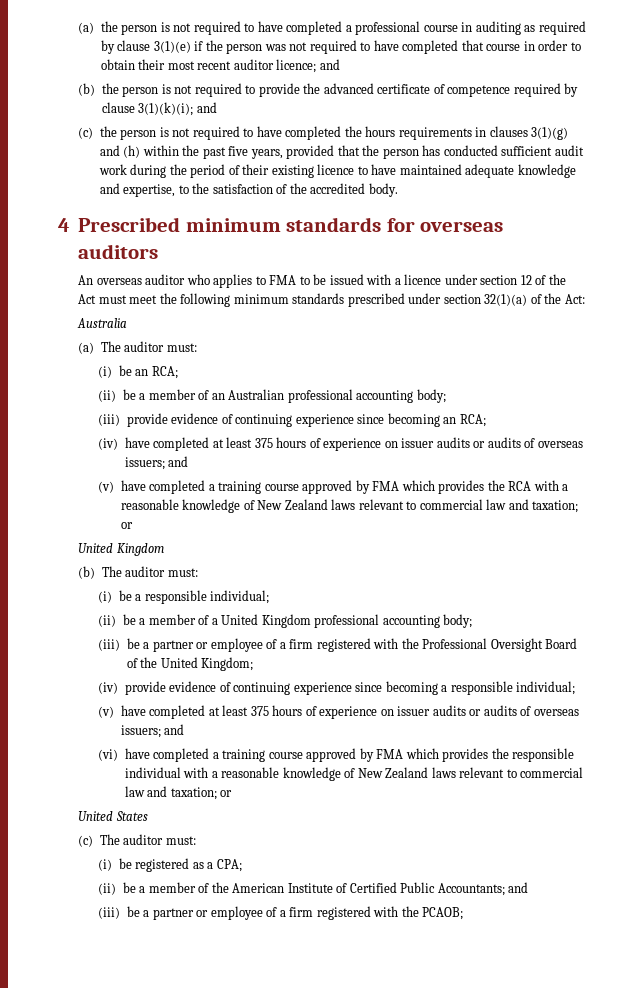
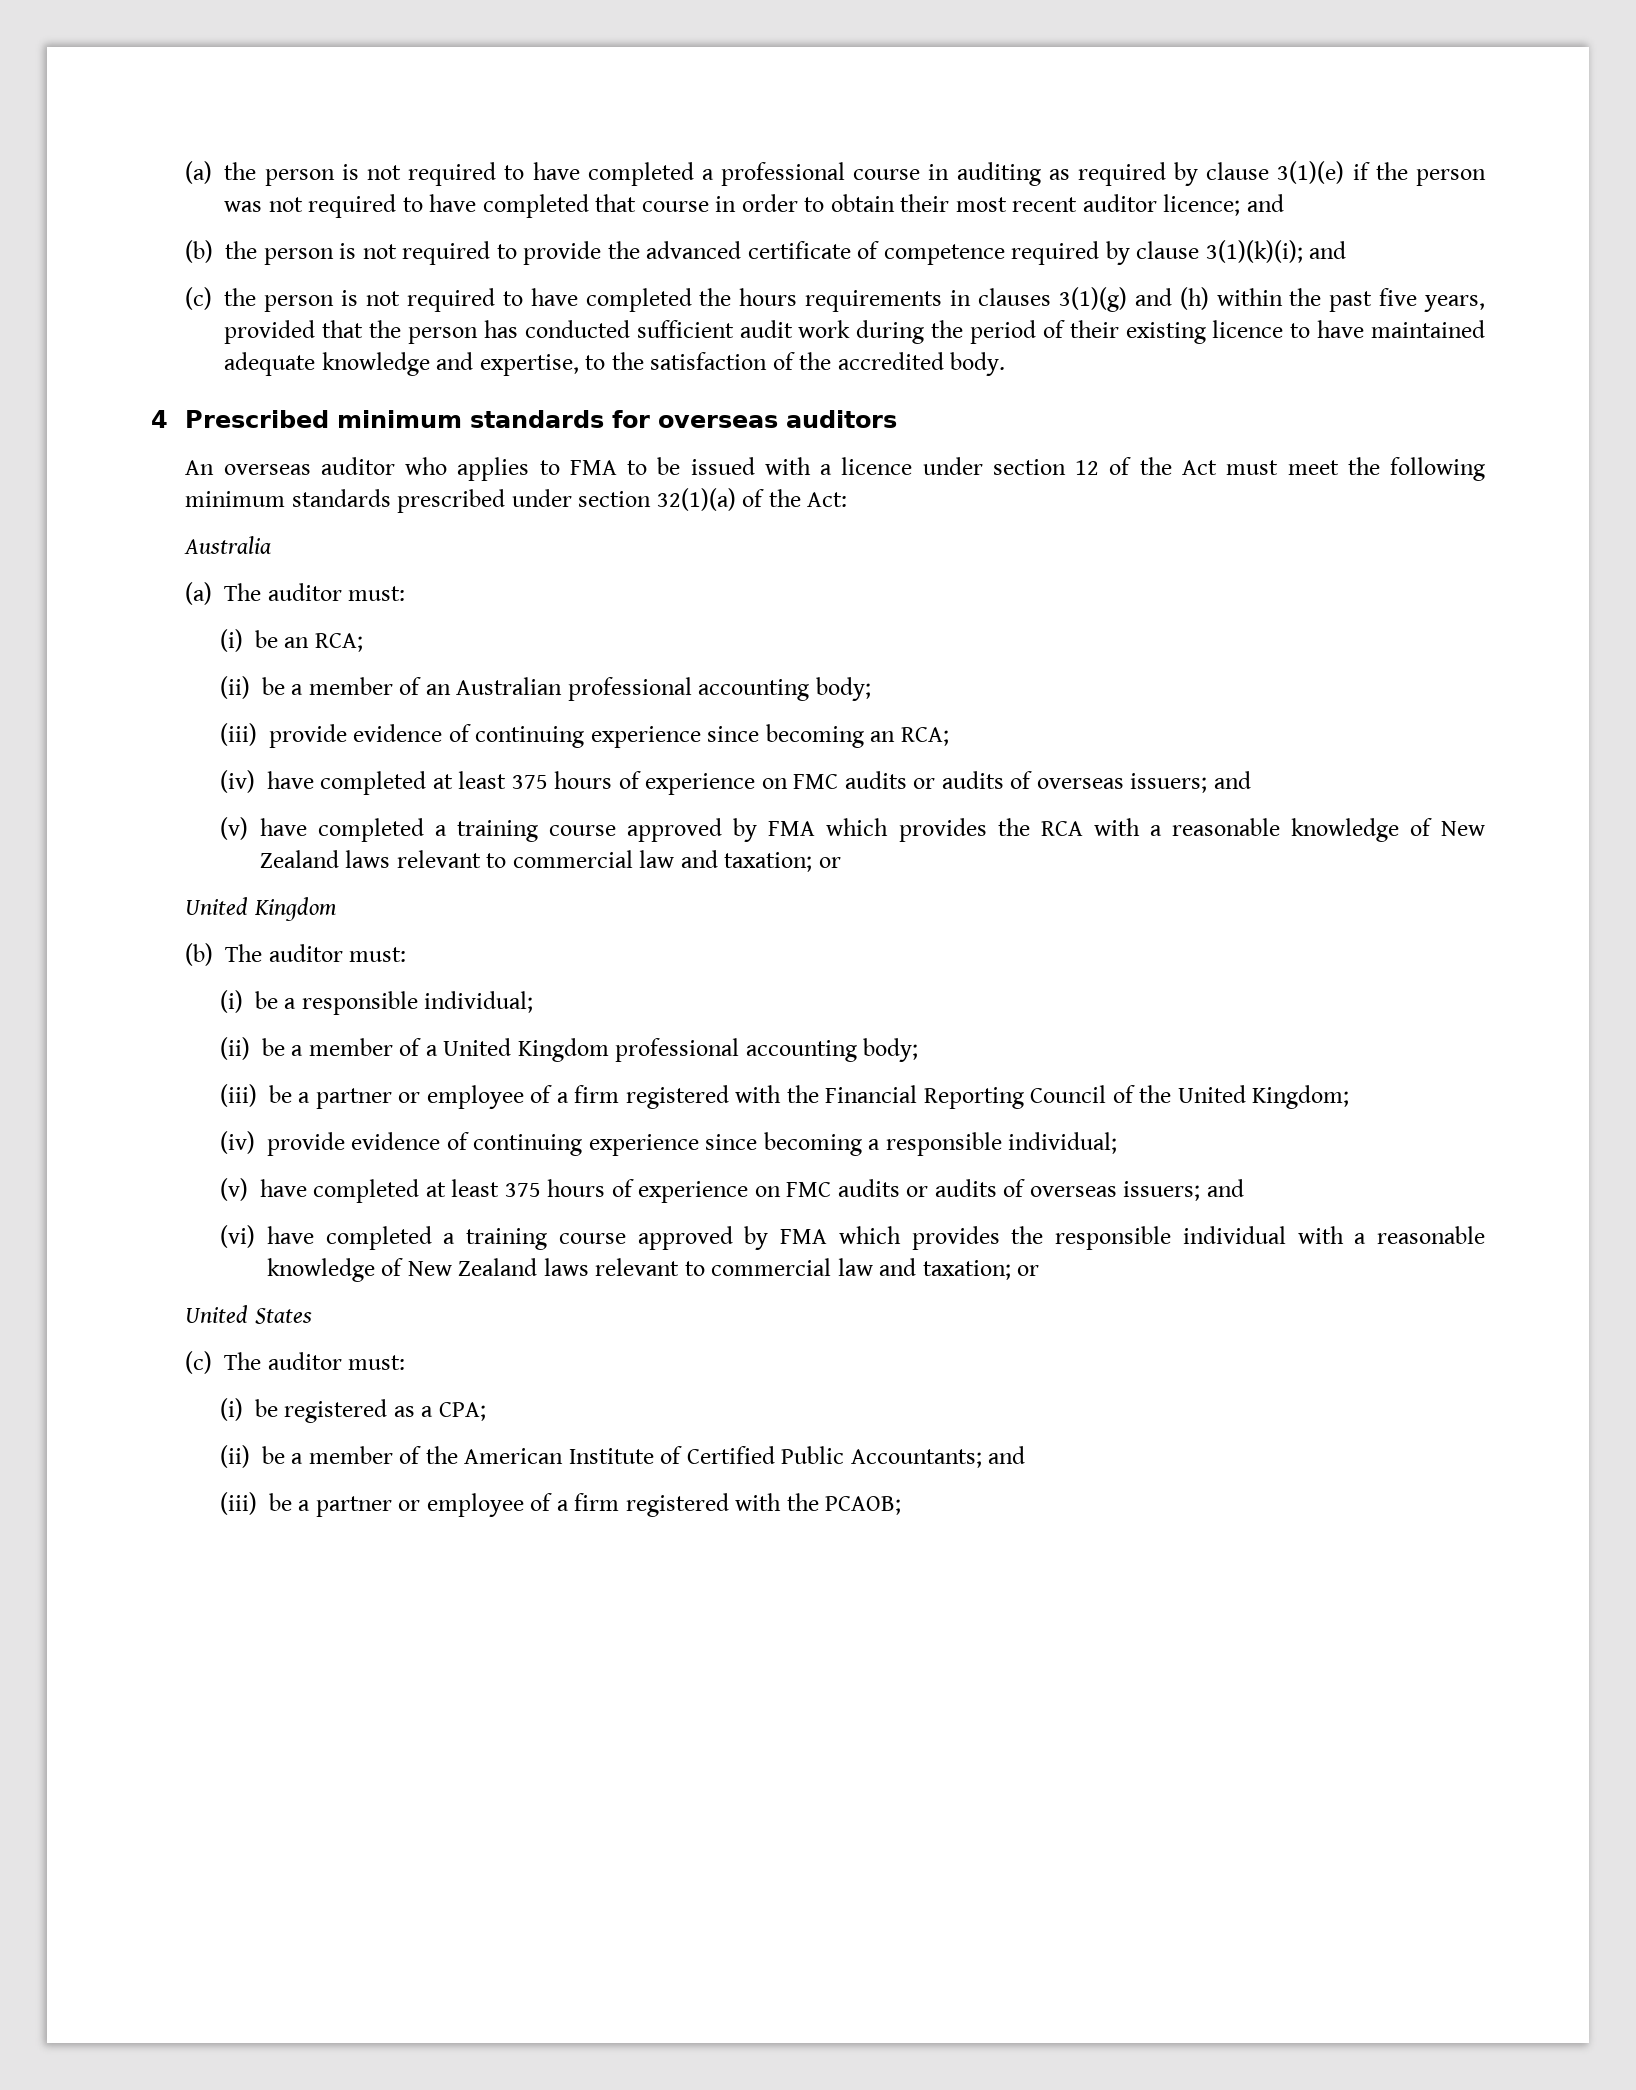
- (iv) have completed at least 375 hours of experience on issuer audits or audits of overseas issuers; and
+ (iv) have completed at least 375 hours of experience on FMC audits or audits of overseas issuers; and
- (iii) be a partner or employee of a firm registered with the Professional Oversight Board of the United Kingdom;
+ (iii) be a partner or employee of a firm registered with the Financial Reporting Council of the United Kingdom;
- (v) have completed at least 375 hours of experience on issuer audits or audits of overseas issuers; and
+ (v) have completed at least 375 hours of experience on FMC audits or audits of overseas issuers; and

